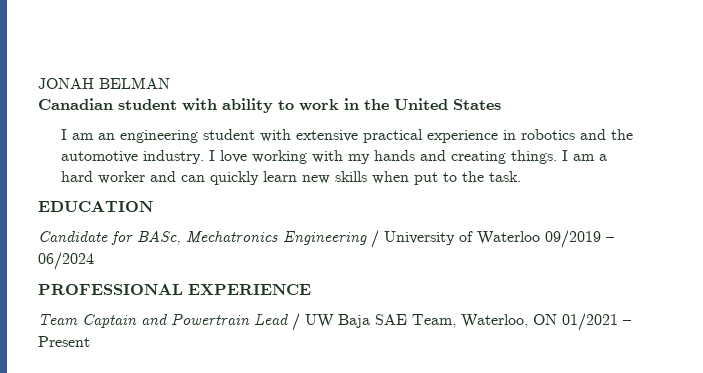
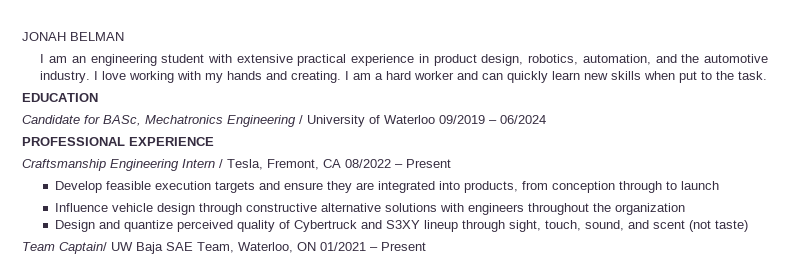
- Canadian student with ability to work in the United States
- I am an engineering student with extensive practical experience in robotics and the automotive industry.
+ I am an engineering student with extensive practical experience in product design, robotics, automation, and the automotive industry.
- I love working with my hands and creating things.
+ I love working with my hands and creating.
- Team Captain and Powertrain Lead / UW Baja SAE Team, Waterloo, ON 01/2021 – Present
+ Craftsmanship Engineering Intern / Tesla, Fremont, CA 08/2022 – Present
+ Develop feasible execution targets and ensure they are integrated into products, from conception through to launch
+ Influence vehicle design through constructive alternative solutions with engineers throughout the organization
+ Design and quantize perceived quality of Cybertruck and S3XY lineup through sight, touch, sound, and scent (not taste)
+ Team Captain/ UW Baja SAE Team, Waterloo, ON 01/2021 – Present

